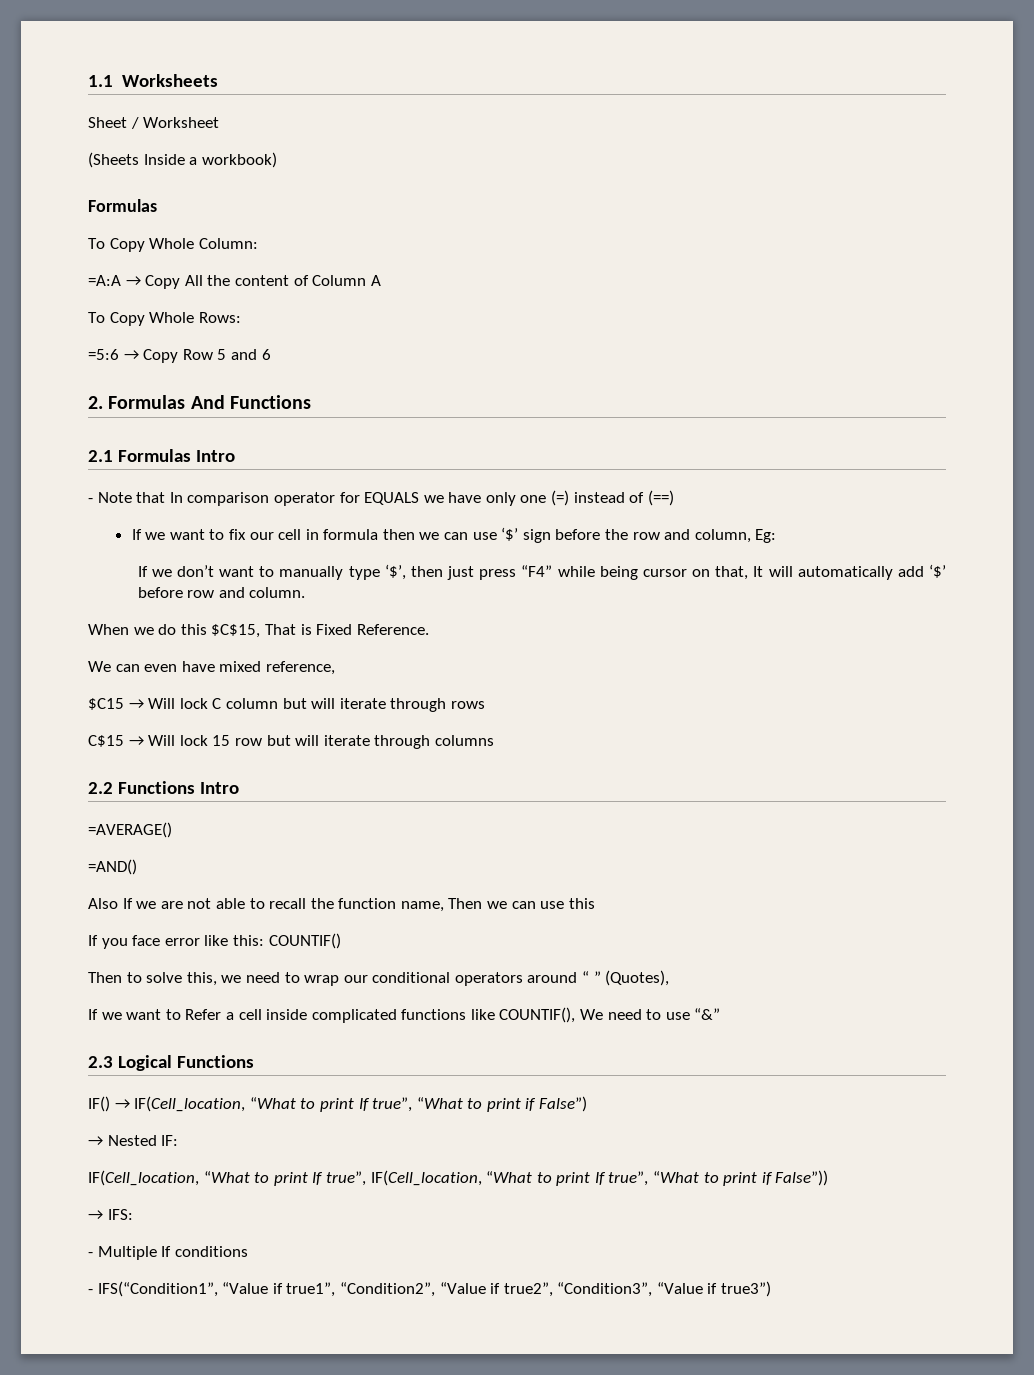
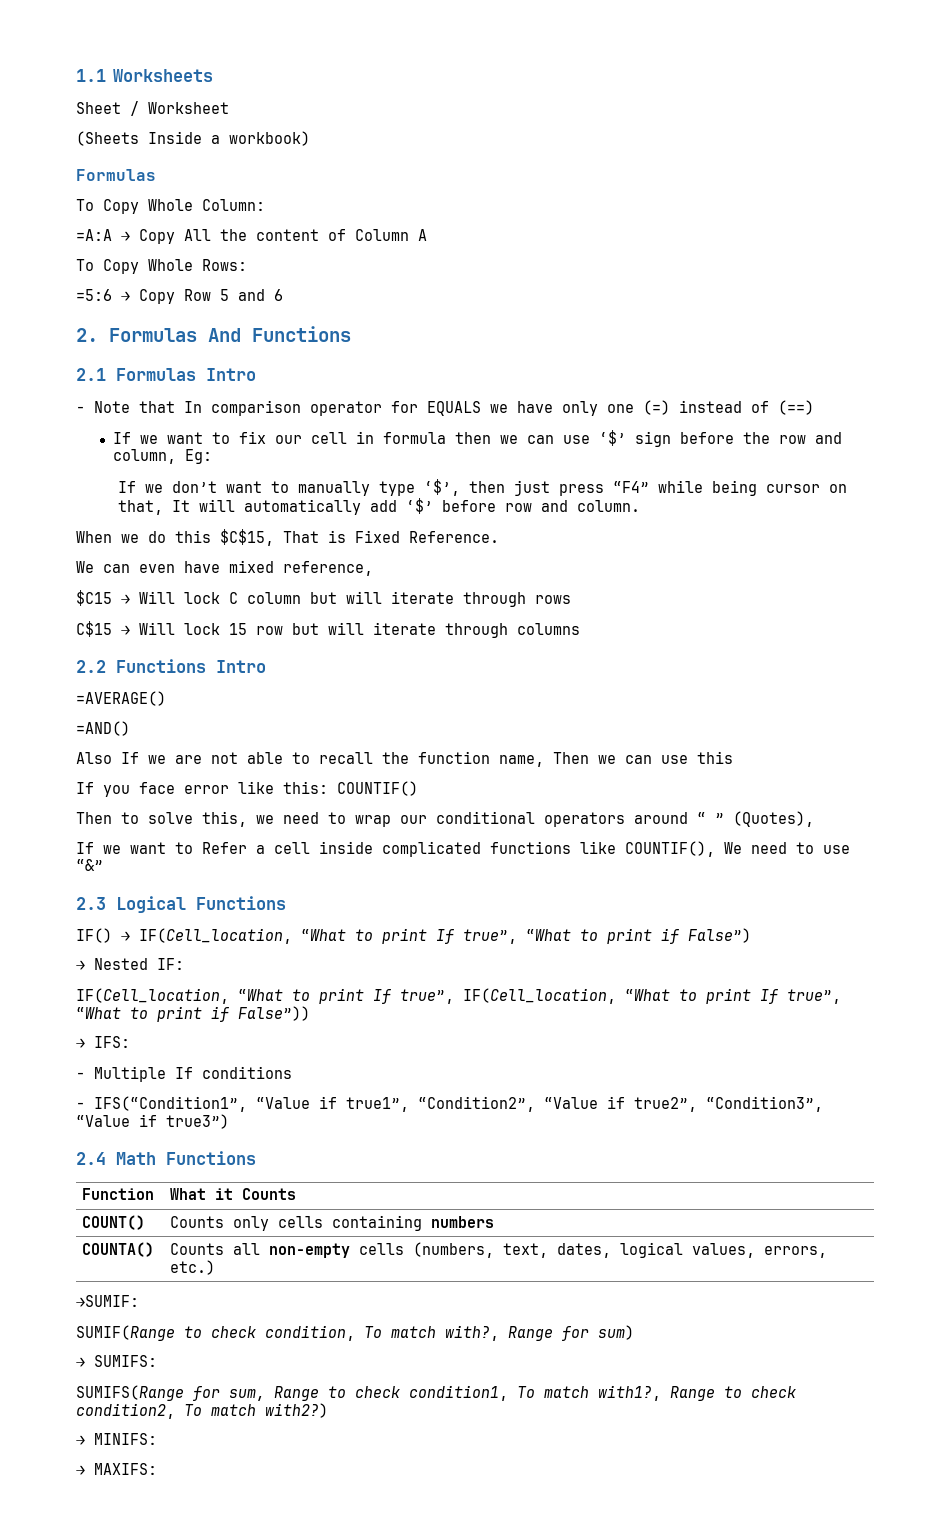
+ 2.4 Math Functions
+ Function | What it Counts
+ COUNT() | Counts only cells containing numbers
+ COUNTA() | Counts all non-empty cells (numbers, text, dates, logical values, errors, etc.)
+ →SUMIF:
+ SUMIF(Range to check condition, To match with?, Range for sum)
+ → SUMIFS:
+ SUMIFS(Range for sum, Range to check condition1, To match with1?, Range to check condition2, To match with2?)
+ → MINIFS:
+ → MAXIFS:

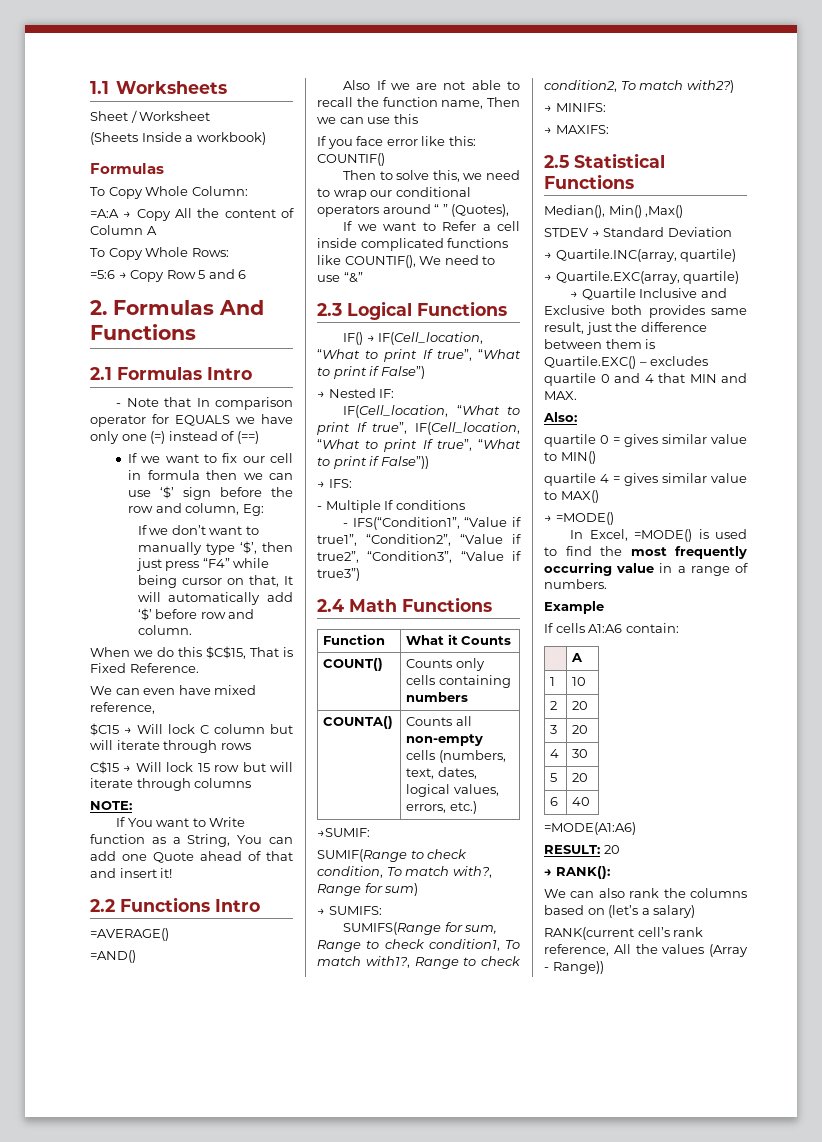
+ NOTE:
+ If You want to Write function as a String, You can add one Quote ahead of that and insert it!
+ 2.5 Statistical Functions
+ Median(), Min() ,Max()
+ STDEV → Standard Deviation
+ → Quartile.INC(array, quartile)
+ → Quartile.EXC(array, quartile)
+ → Quartile Inclusive and Exclusive both provides same result, just the difference between them is Quartile.EXC() – excludes quartile 0 and 4 that MIN and MAX.
+ Also:
+ quartile 0 = gives similar value to MIN()
+ quartile 4 = gives similar value to MAX()
+ → =MODE()
+ In Excel, =MODE() is used to find the most frequently occurring value in a range of numbers.
+ Example
+ If cells A1:A6 contain:
+ | A
+ 1 | 10
+ 2 | 20
+ 3 | 20
+ 4 | 30
+ 5 | 20
+ 6 | 40
+ =MODE(A1:A6)
+ RESULT: 20
+ → RANK():
+ We can also rank the columns based on (let’s a salary)
+ RANK(current cell’s rank reference, All the values (Array - Range))

